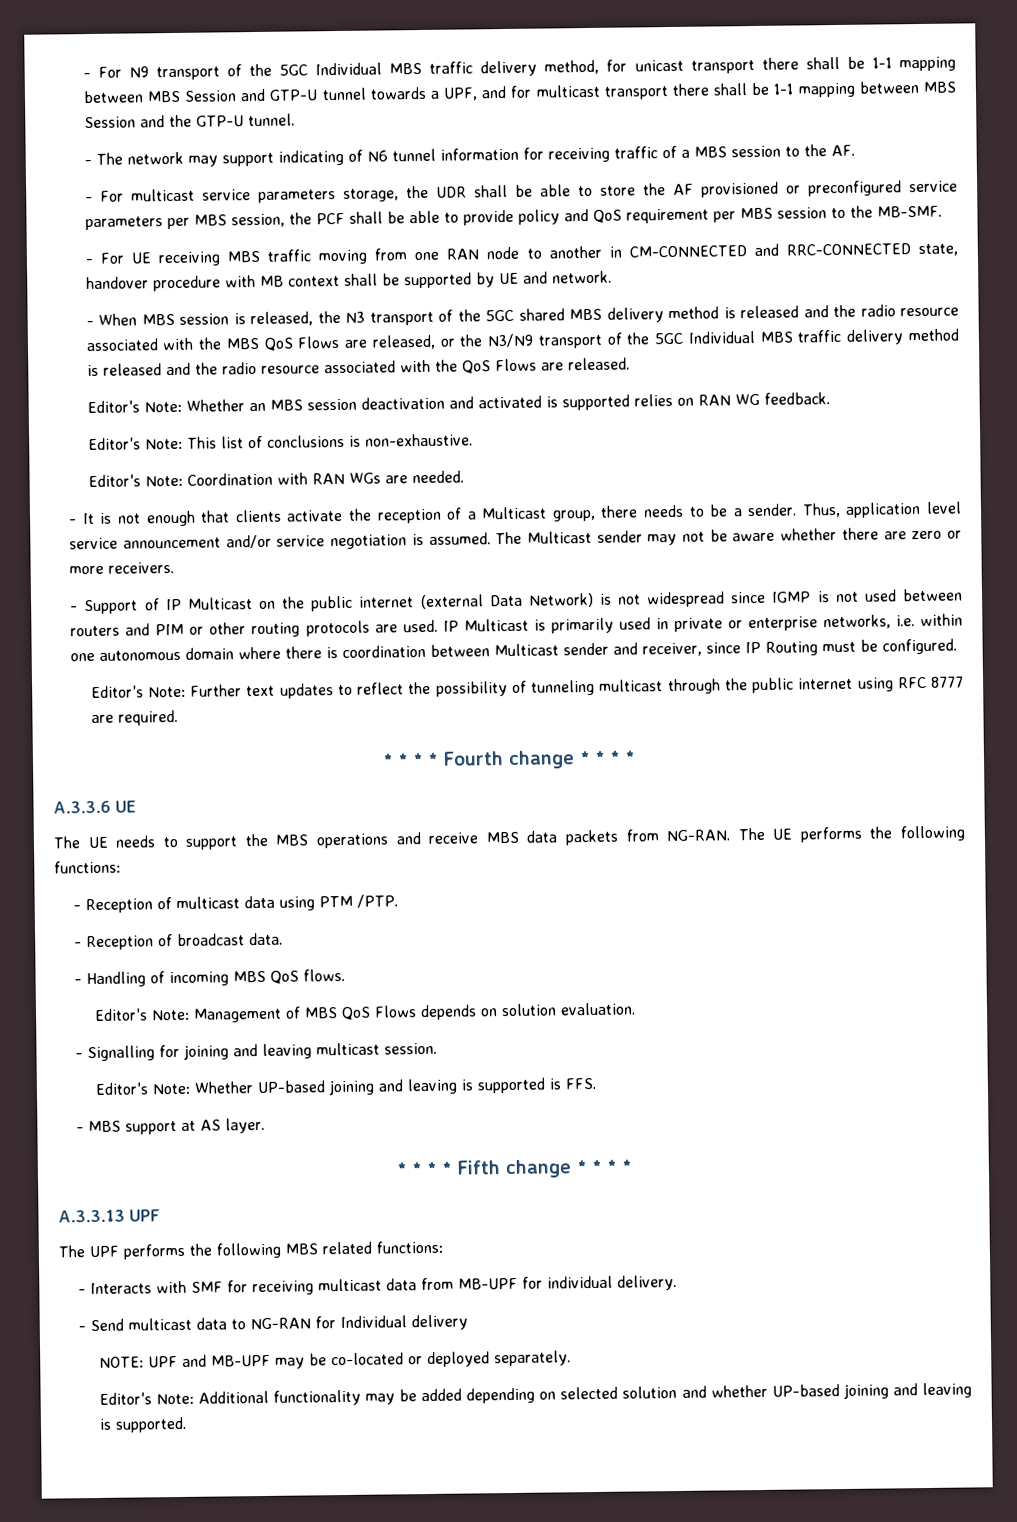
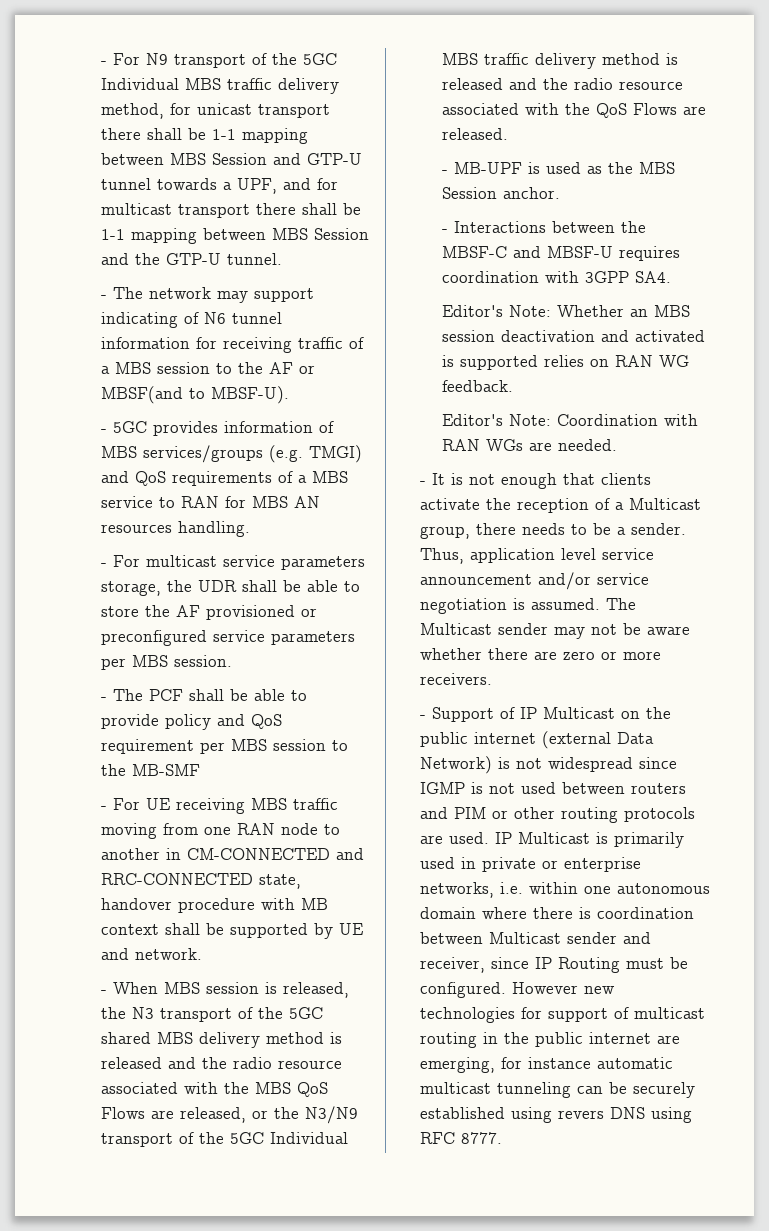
- - The network may support indicating of N6 tunnel information for receiving traffic of a MBS session to the AF.
+ - The network may support indicating of N6 tunnel information for receiving traffic of a MBS session to the AF or MBSF(and to MBSF-U).
+ - 5GC provides information of MBS services/groups (e.g. TMGI) and QoS requirements of a MBS service to RAN for MBS AN resources handling.
- - For multicast service parameters storage, the UDR shall be able to store the AF provisioned or preconfigured service parameters per MBS session, the PCF shall be able to provide policy and QoS requirement per MBS session to the MB-SMF.
+ - For multicast service parameters storage, the UDR shall be able to store the AF provisioned or preconfigured service parameters per MBS session.
+ - The PCF shall be able to provide policy and QoS requirement per MBS session to the MB-SMF
+ - MB-UPF is used as the MBS Session anchor.
+ - Interactions between the MBSF-C and MBSF-U requires coordination with 3GPP SA4.
- Editor's Note: This list of conclusions is non-exhaustive.
- IP Multicast is primarily used in private or enterprise networks, i.e. within one autonomous domain where there is coordination between Multicast sender and receiver, since IP Routing must be configured.
- Editor's Note: Further text updates to reflect the possibility of tunneling multicast through the public internet using RFC 8777 are required.
- * * * * Fourth change * * * *
- A.3.3.6 UE
- The UE needs to support the MBS operations and receive MBS data packets from NG-RAN. The UE performs the following functions:
- - Reception of multicast data using PTM /PTP.
- - Reception of broadcast data.
- - Handling of incoming MBS QoS flows.
- Editor's Note: Management of MBS QoS Flows depends on solution evaluation.
- - Signalling for joining and leaving multicast session.
- Editor's Note: Whether UP-based joining and leaving is supported is FFS.
- - MBS support at AS layer.
- * * * * Fifth change * * * *
- A.3.3.13 UPF
- The UPF performs the following MBS related functions:
- - Interacts with SMF for receiving multicast data from MB-UPF for individual delivery.
- - Send multicast data to NG-RAN for Individual delivery
- NOTE: UPF and MB-UPF may be co-located or deployed separately.
- Editor's Note: Additional functionality may be added depending on selected solution and whether UP-based joining and leaving is supported.
+ IP Multicast is primarily used in private or enterprise networks, i.e. within one autonomous domain where there is coordination between Multicast sender and receiver, since IP Routing must be configured. However new technologies for support of multicast routing in the public internet are emerging, for instance automatic multicast tunneling can be securely established using revers DNS using RFC 8777.

